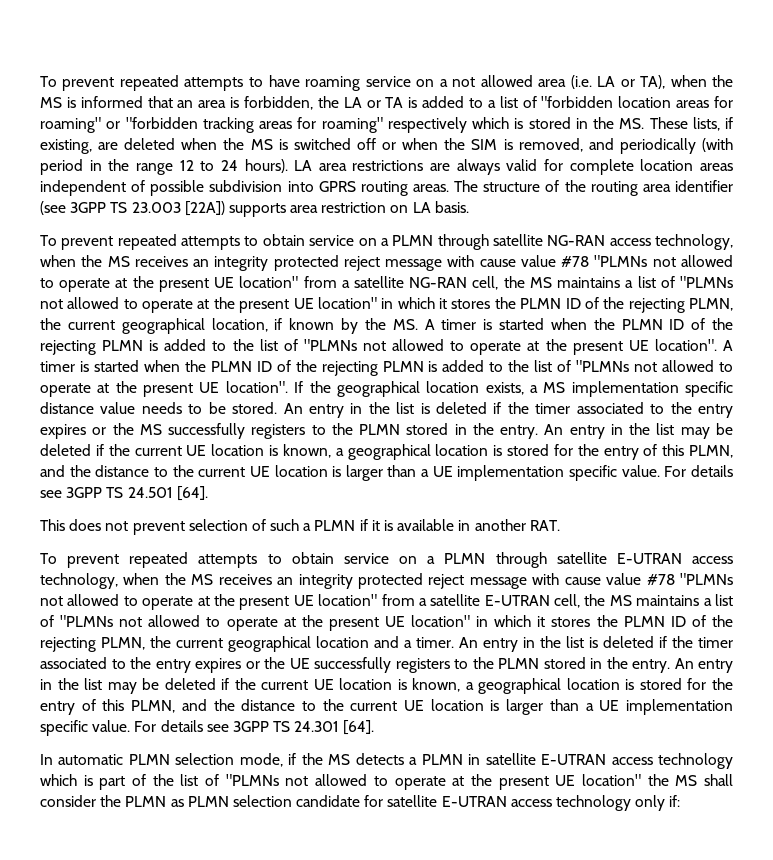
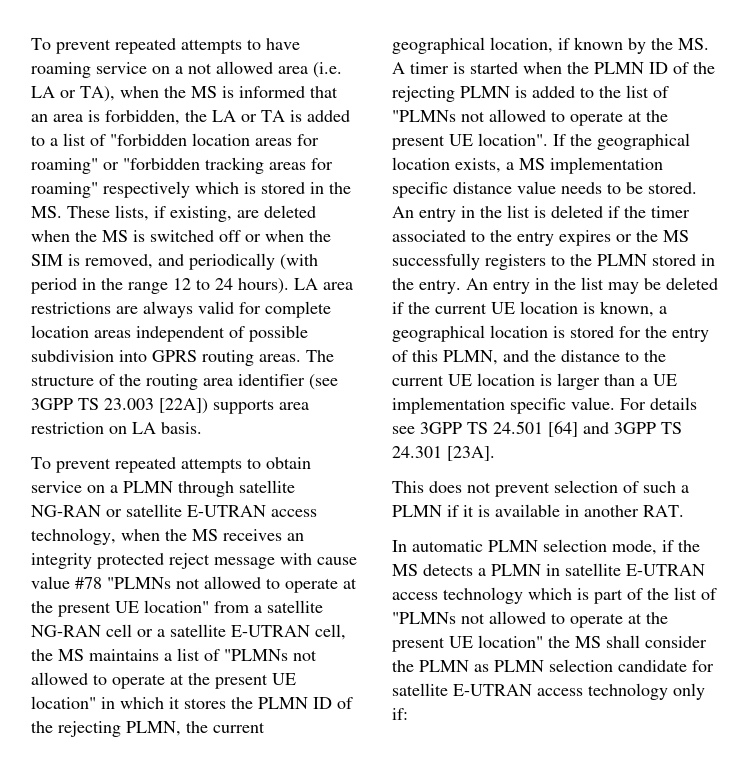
- To prevent repeated attempts to obtain service on a PLMN through satellite NG-RAN access technology, when the MS receives an integrity protected reject message with cause value #78 "PLMNs not allowed to operate at the present UE location" from a satellite NG-RAN cell, the MS maintains a list of "PLMNs not allowed to operate at the present UE location" in which it stores the PLMN ID of the rejecting PLMN, the current geographical location, if known by the MS. A timer is started when the PLMN ID of the rejecting PLMN is added to the list of "PLMNs not allowed to operate at the present UE location". A timer is started when the PLMN ID of the rejecting PLMN is added to the list of "PLMNs not allowed to operate at the present UE location".
+ To prevent repeated attempts to obtain service on a PLMN through satellite NG-RAN or satellite E-UTRAN access technology, when the MS receives an integrity protected reject message with cause value #78 "PLMNs not allowed to operate at the present UE location" from a satellite NG-RAN cell or a satellite E-UTRAN cell, the MS maintains a list of "PLMNs not allowed to operate at the present UE location" in which it stores the PLMN ID of the rejecting PLMN, the current geographical location, if known by the MS. A timer is started when the PLMN ID of the rejecting PLMN is added to the list of "PLMNs not allowed to operate at the present UE location".
- For details see 3GPP TS 24.501 [64].
+ For details see 3GPP TS 24.501 [64] and 3GPP TS 24.301 [23A].
- To prevent repeated attempts to obtain service on a PLMN through satellite E-UTRAN access technology, when the MS receives an integrity protected reject message with cause value #78 "PLMNs not allowed to operate at the present UE location" from a satellite E-UTRAN cell, the MS maintains a list of "PLMNs not allowed to operate at the present UE location" in which it stores the PLMN ID of the rejecting PLMN, the current geographical location and a timer. An entry in the list is deleted if the timer associated to the entry expires or the UE successfully registers to the PLMN stored in the entry. An entry in the list may be deleted if the current UE location is known, a geographical location is stored for the entry of this PLMN, and the distance to the current UE location is larger than a UE implementation specific value. For details see 3GPP TS 24.301 [64].

